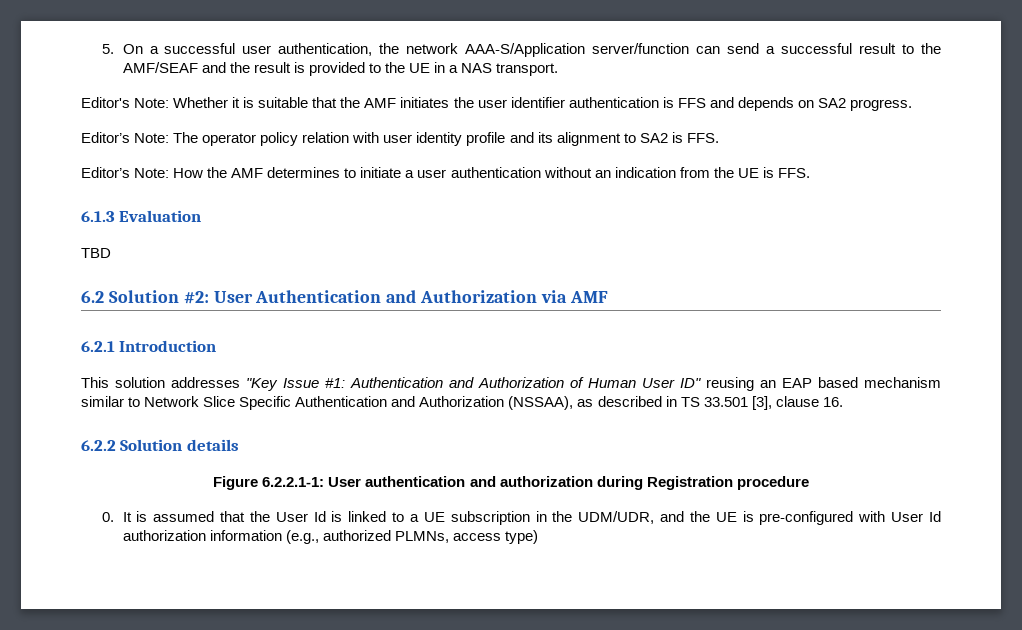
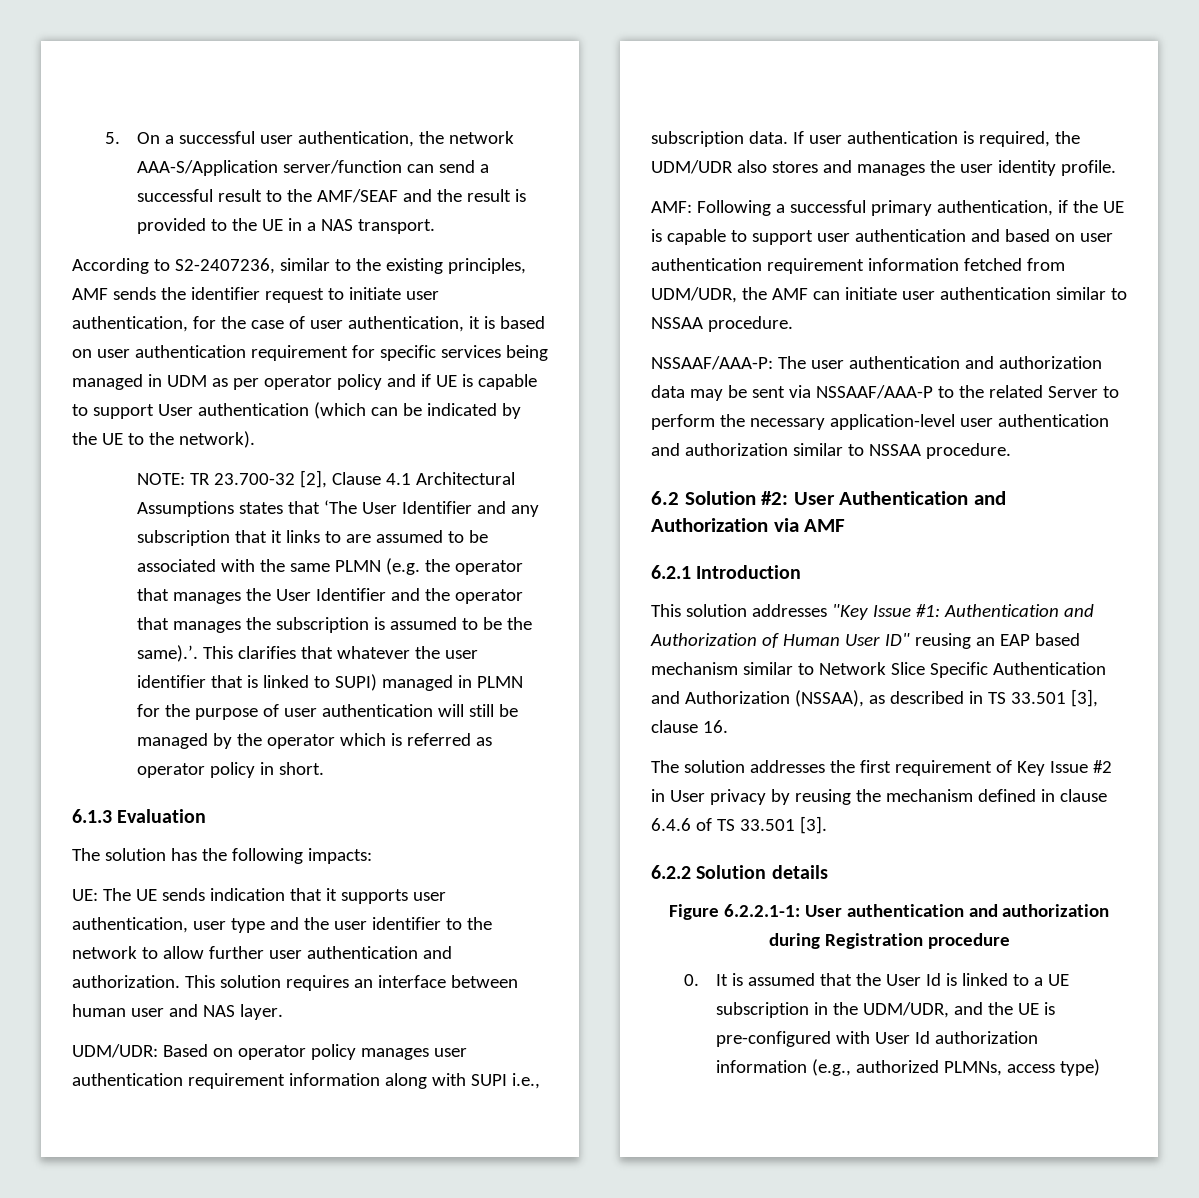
- Editor's Note: Whether it is suitable that the AMF initiates the user identifier authentication is FFS and depends on SA2 progress.
- Editor’s Note: The operator policy relation with user identity profile and its alignment to SA2 is FFS.
- Editor’s Note: How the AMF determines to initiate a user authentication without an indication from the UE is FFS.
+ According to S2-2407236, similar to the existing principles, AMF sends the identifier request to initiate user authentication, for the case of user authentication, it is based on user authentication requirement for specific services being managed in UDM as per operator policy and if UE is capable to support User authentication (which can be indicated by the UE to the network).
+ NOTE: TR 23.700-32 [2], Clause 4.1 Architectural Assumptions states that ‘The User Identifier and any subscription that it links to are assumed to be associated with the same PLMN (e.g. the operator that manages the User Identifier and the operator that manages the subscription is assumed to be the same).’. This clarifies that whatever the user identifier that is linked to SUPI) managed in PLMN for the purpose of user authentication will still be managed by the operator which is referred as operator policy in short.
  6.1.3 Evaluation
- TBD
+ The solution has the following impacts:
+ UE: The UE sends indication that it supports user authentication, user type and the user identifier to the network to allow further user authentication and authorization. This solution requires an interface between human user and NAS layer.
+ UDM/UDR: Based on operator policy manages user authentication requirement information along with SUPI i.e., subscription data. If user authentication is required, the UDM/UDR also stores and manages the user identity profile.
+ AMF: Following a successful primary authentication, if the UE is capable to support user authentication and based on user authentication requirement information fetched from UDM/UDR, the AMF can initiate user authentication similar to NSSAA procedure.
+ NSSAAF/AAA-P: The user authentication and authorization data may be sent via NSSAAF/AAA-P to the related Server to perform the necessary application-level user authentication and authorization similar to NSSAA procedure.
+ The solution addresses the first requirement of Key Issue #2 in User privacy by reusing the mechanism defined in clause 6.4.6 of TS 33.501 [3].

